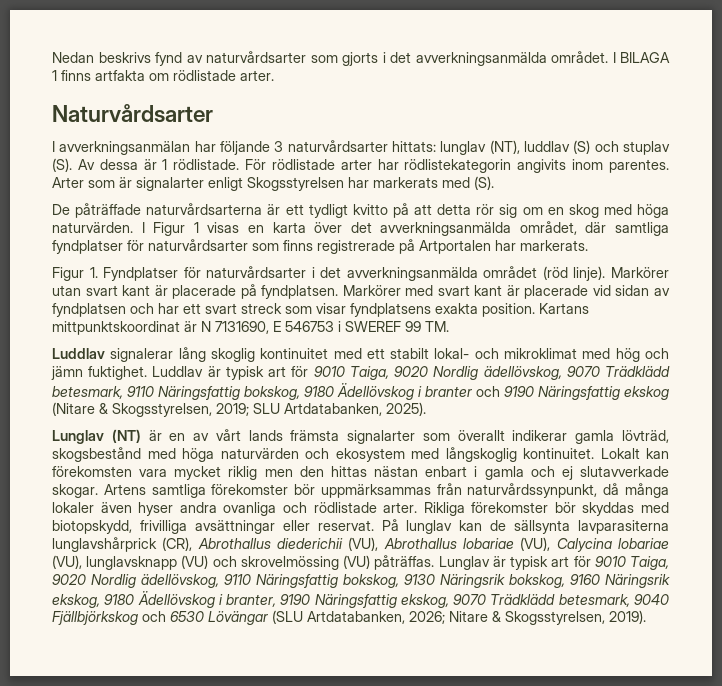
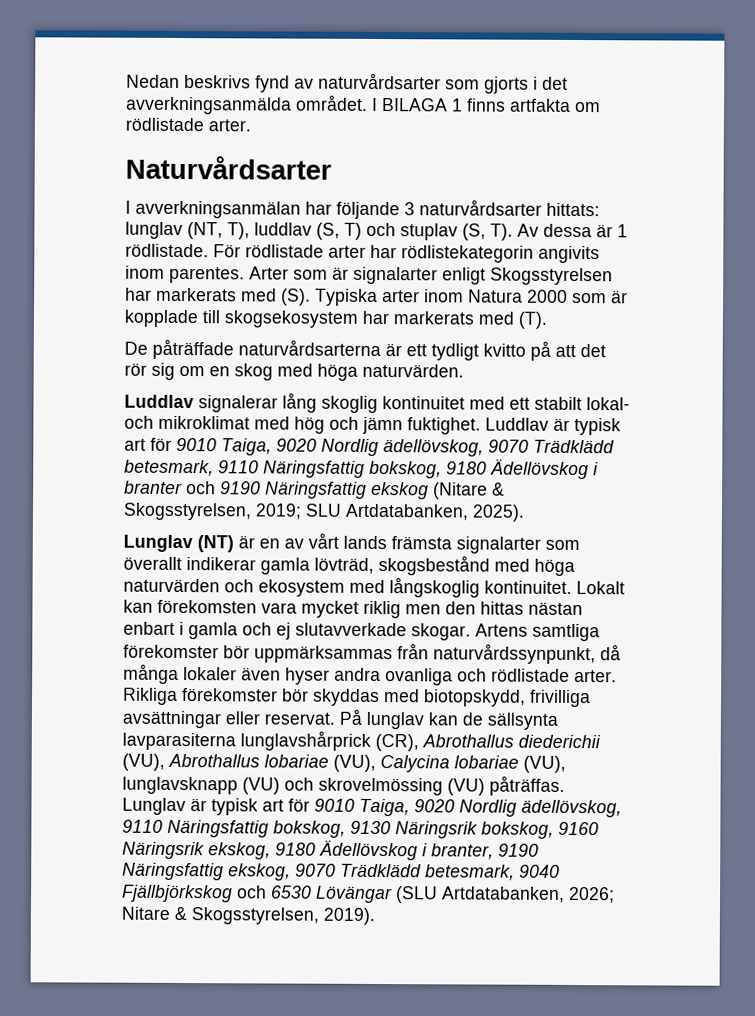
- I avverkningsanmälan har följande 3 naturvårdsarter hittats: lunglav (NT), luddlav (S) och stuplav (S). Av dessa är 1 rödlistade.
+ I avverkningsanmälan har följande 3 naturvårdsarter hittats: lunglav (NT, T), luddlav (S, T) och stuplav (S, T). Av dessa är 1 rödlistade.
- Arter som är signalarter enligt Skogsstyrelsen har markerats med (S).
+ Arter som är signalarter enligt Skogsstyrelsen har markerats med (S). Typiska arter inom Natura 2000 som är kopplade till skogsekosystem har markerats med (T).
- De påträffade naturvårdsarterna är ett tydligt kvitto på att detta rör sig om en skog med höga naturvärden. I Figur 1 visas en karta över det avverkningsanmälda området, där samtliga fyndplatser för naturvårdsarter som finns registrerade på Artportalen har markerats.
- Figur 1. Fyndplatser för naturvårdsarter i det avverkningsanmälda området (röd linje). Markörer utan svart kant är placerade på fyndplatsen. Markörer med svart kant är placerade vid sidan av fyndplatsen och har ett svart streck som visar fyndplatsens exakta position. Kartans mittpunktskoordinat är N 7131690, E 546753 i SWEREF 99 TM.
+ De påträffade naturvårdsarterna är ett tydligt kvitto på att det rör sig om en skog med höga naturvärden.

